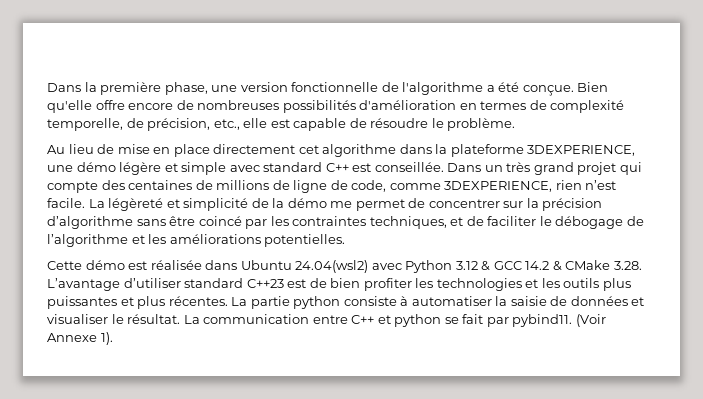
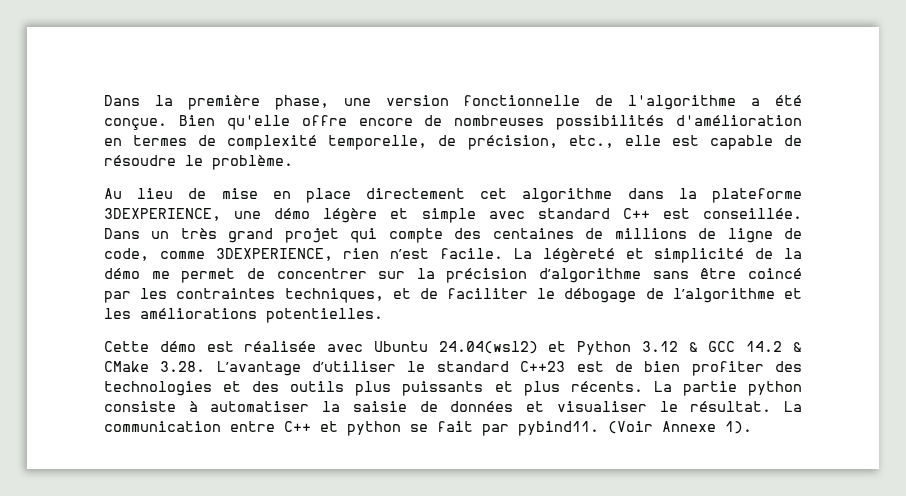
- Cette démo est réalisée dans Ubuntu 24.04(wsl2) avec Python 3.12 & GCC 14.2 & CMake 3.28. L’avantage d’utiliser standard C++23 est de bien profiter les technologies et les outils plus puissantes et plus récentes.
+ Cette démo est réalisée avec Ubuntu 24.04(wsl2) et Python 3.12 & GCC 14.2 & CMake 3.28. L’avantage d’utiliser le standard C++23 est de bien profiter des technologies et des outils plus puissants et plus récents.

